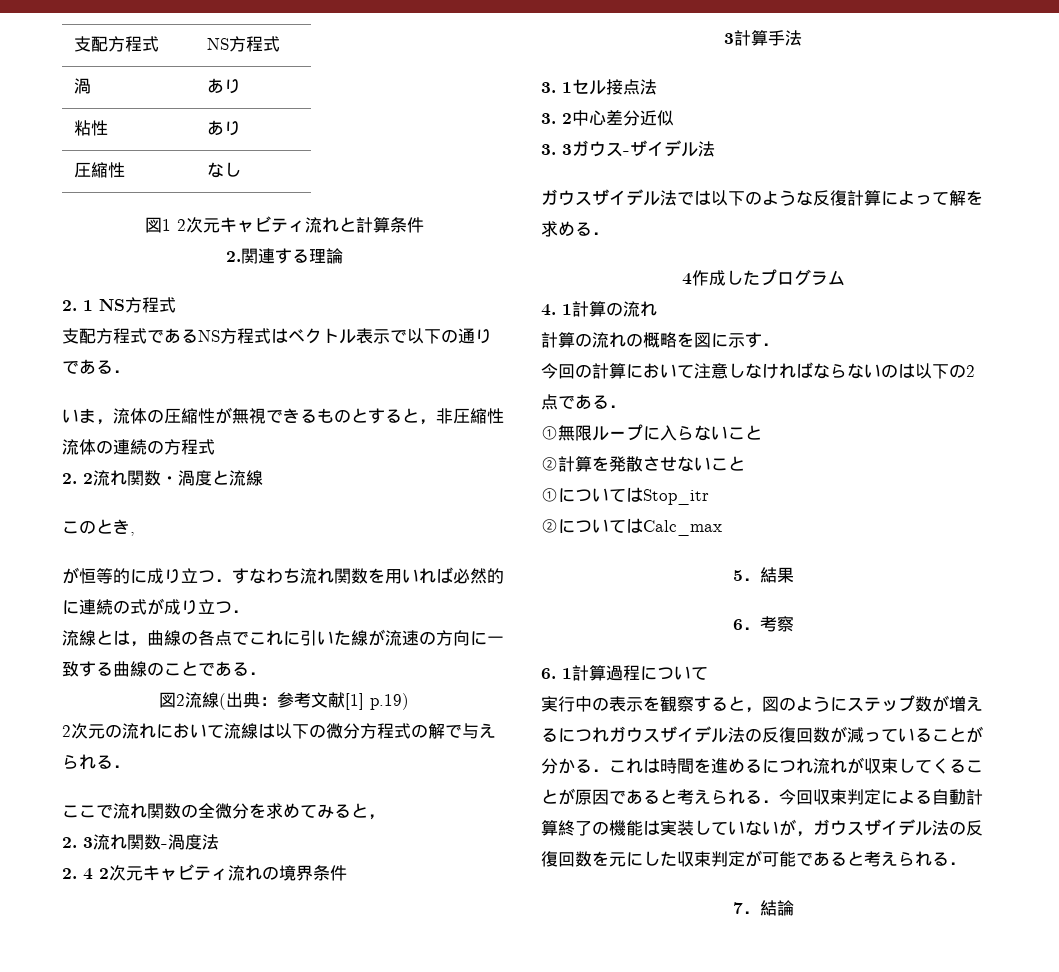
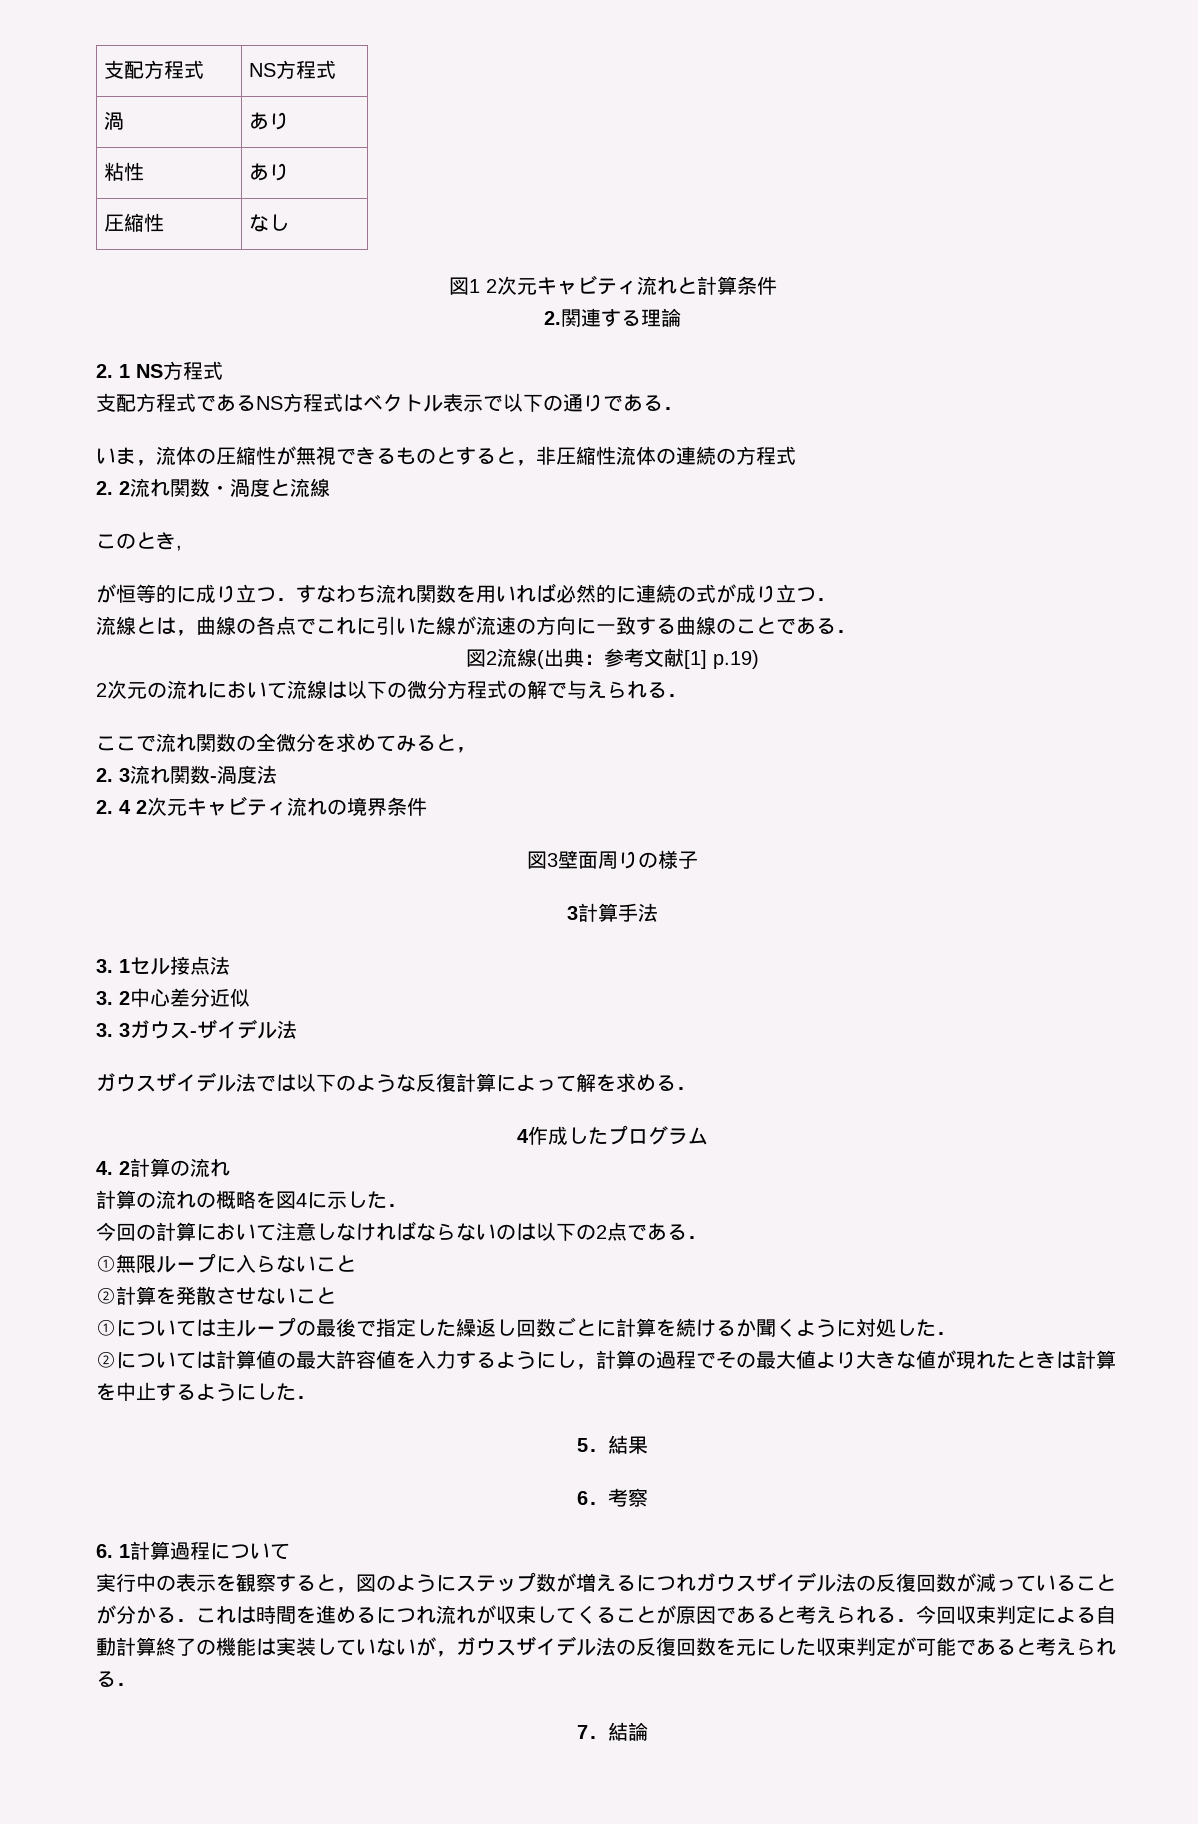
+ 図3壁面周りの様子
- 4. 1計算の流れ
+ 4. 2計算の流れ
- 計算の流れの概略を図に示す．
+ 計算の流れの概略を図4に示した．
- ①についてはStop_itr
- ②についてはCalc_max
+ ①については主ループの最後で指定した繰返し回数ごとに計算を続けるか聞くように対処した．
+ ②については計算値の最大許容値を入力するようにし，計算の過程でその最大値より大きな値が現れたときは計算を中止するようにした．

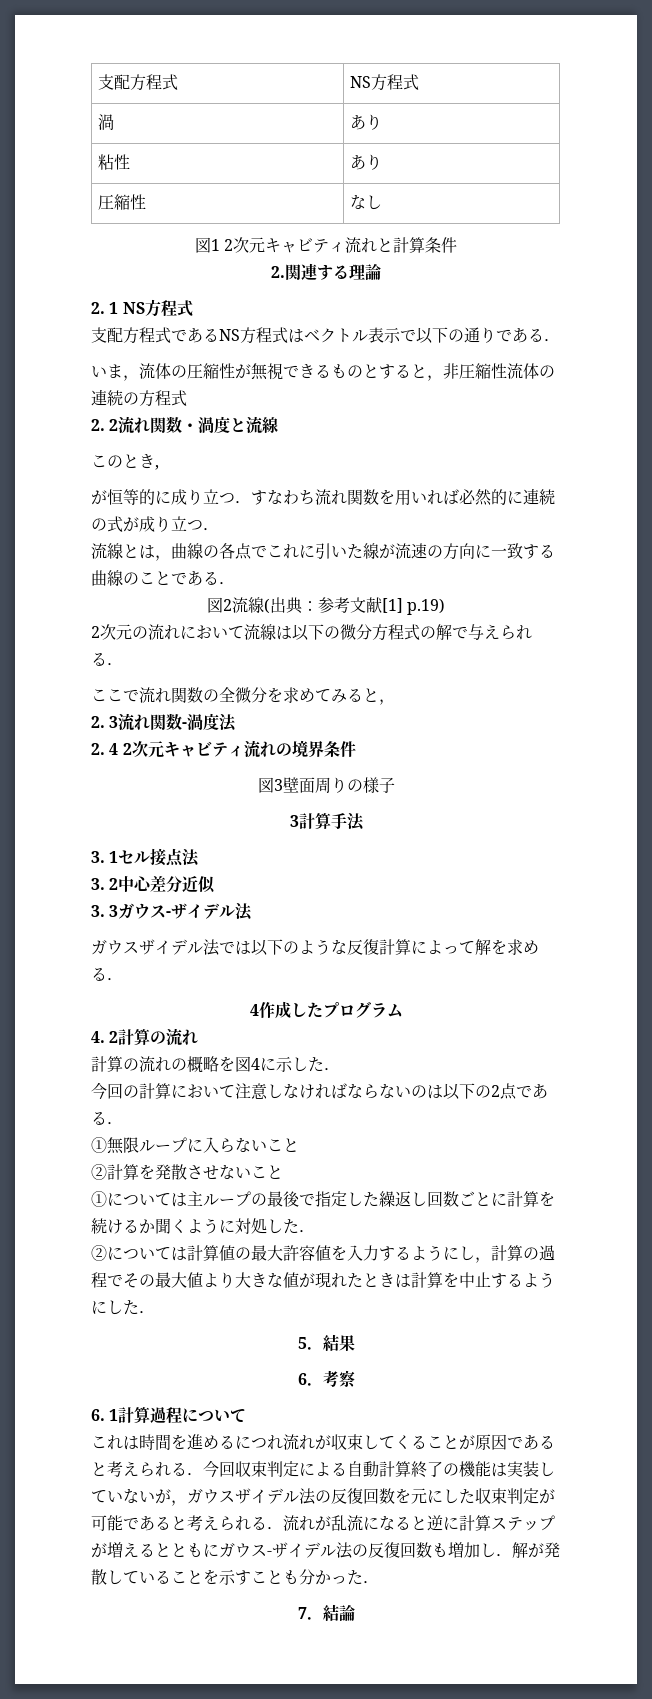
- 実行中の表示を観察すると，図のようにステップ数が増えるにつれガウスザイデル法の反復回数が減っていることが分かる．これは時間を進めるにつれ流れが収束してくることが原因であると考えられる．今回収束判定による自動計算終了の機能は実装していないが，ガウスザイデル法の反復回数を元にした収束判定が可能であると考えられる．
+ これは時間を進めるにつれ流れが収束してくることが原因であると考えられる．今回収束判定による自動計算終了の機能は実装していないが，ガウスザイデル法の反復回数を元にした収束判定が可能であると考えられる．流れが乱流になると逆に計算ステップが増えるとともにガウス-ザイデル法の反復回数も増加し．解が発散していることを示すことも分かった．

